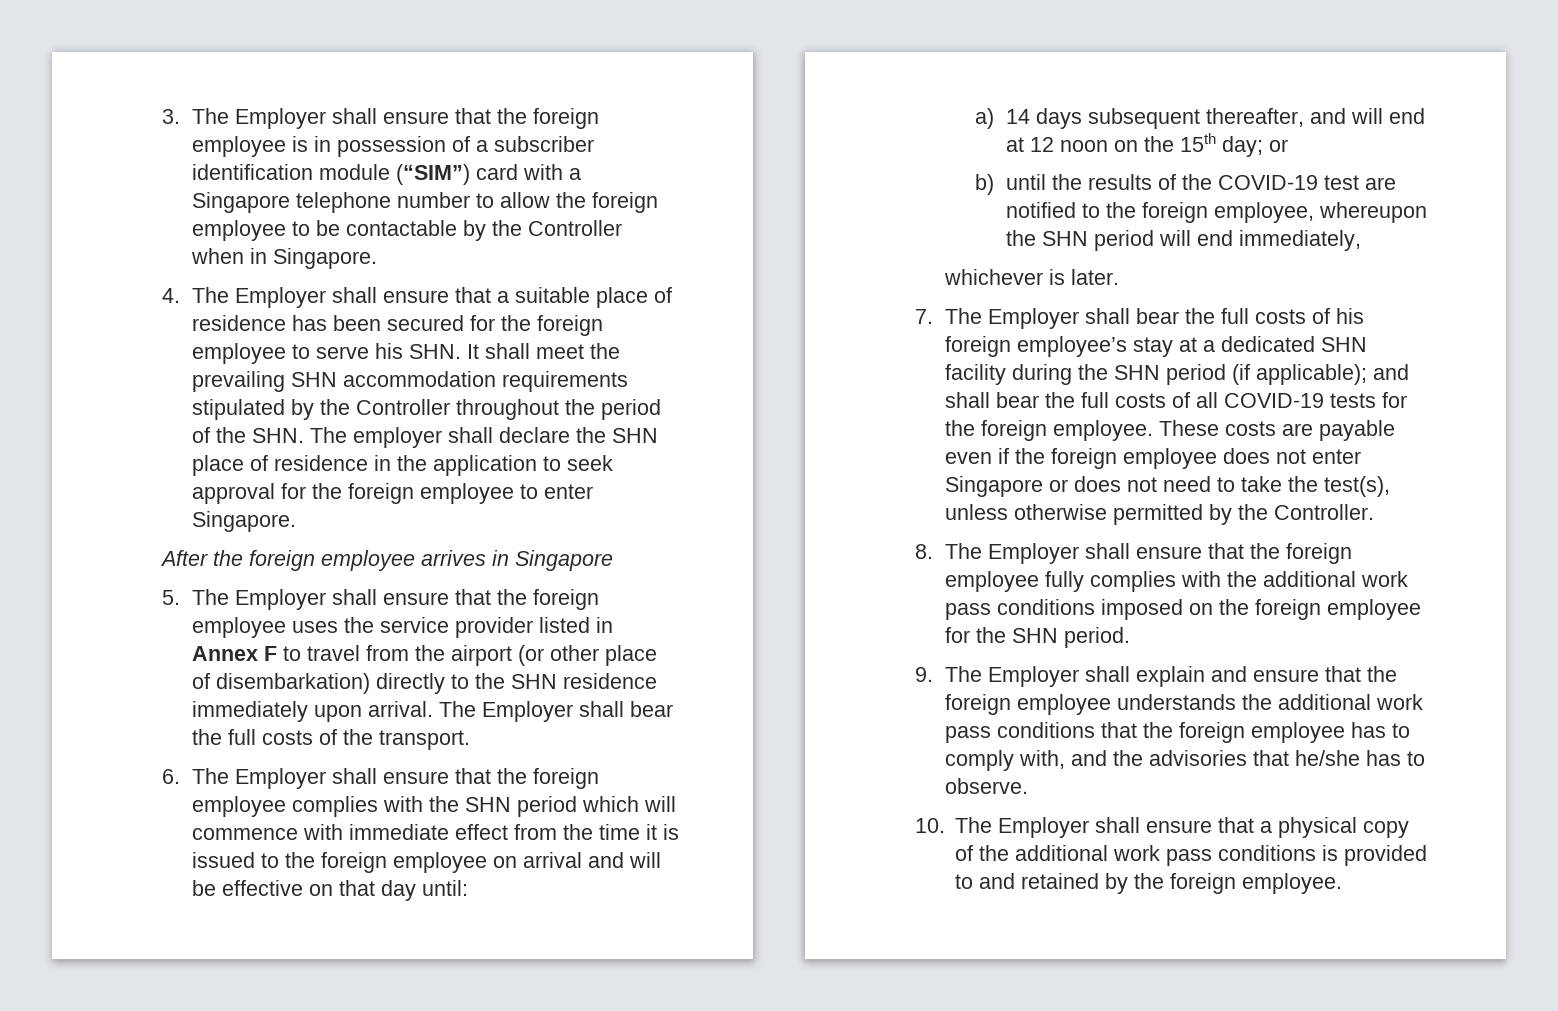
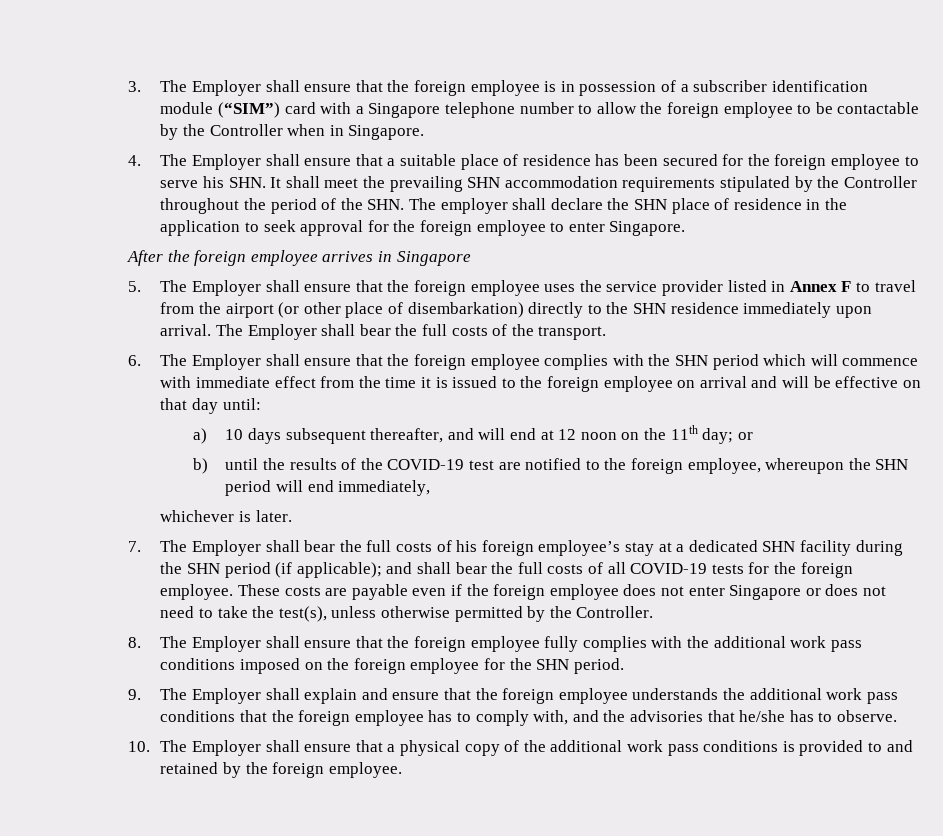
- a) 14 days subsequent thereafter, and will end at 12 noon on the 15th day; or
+ a) 10 days subsequent thereafter, and will end at 12 noon on the 11th day; or

